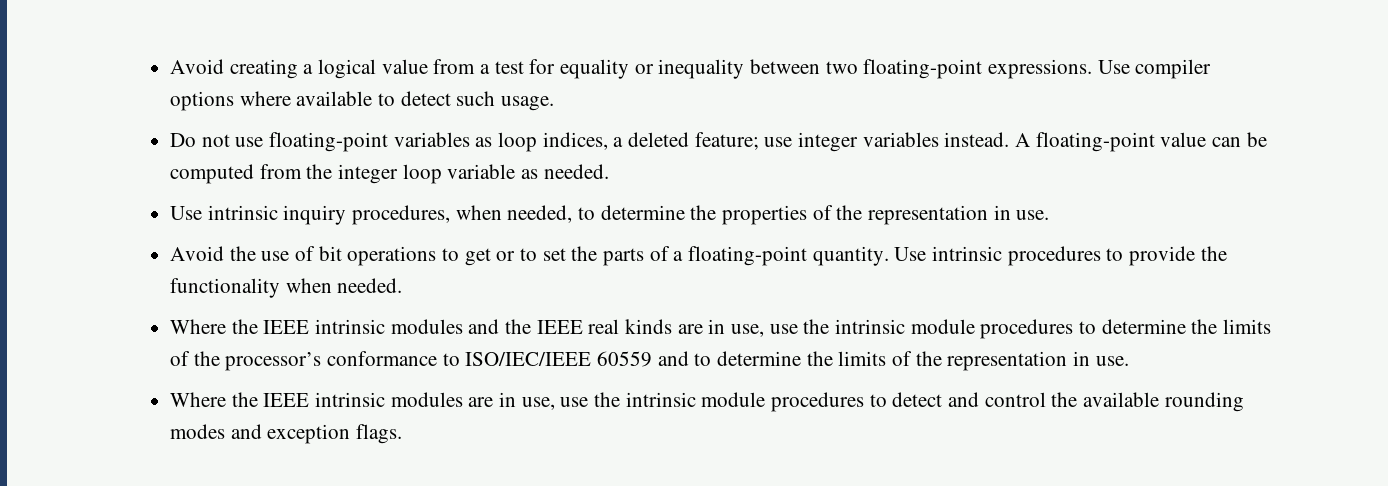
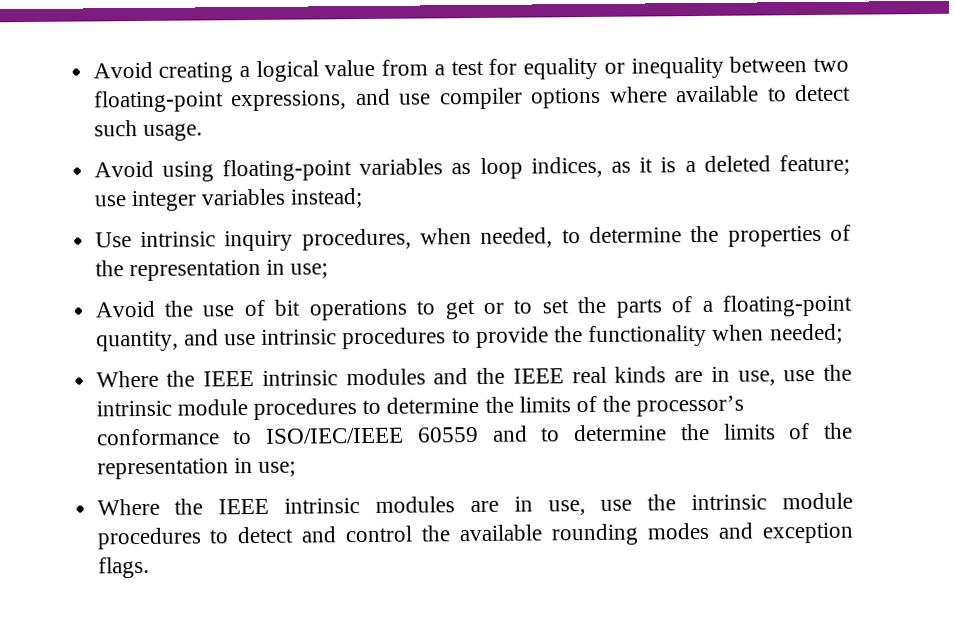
- Avoid creating a logical value from a test for equality or inequality between two floating-point expressions. Use compiler options where available to detect such usage.
+ Avoid creating a logical value from a test for equality or inequality between two floating-point expressions, and use compiler options where available to detect such usage.
- Do not use floating-point variables as loop indices, a deleted feature; use integer variables instead. A floating-point value can be computed from the integer loop variable as needed.
+ Avoid using floating-point variables as loop indices, as it is a deleted feature; use integer variables instead;
- Use intrinsic inquiry procedures, when needed, to determine the properties of the representation in use.
+ Use intrinsic inquiry procedures, when needed, to determine the properties of the representation in use;
- Avoid the use of bit operations to get or to set the parts of a floating-point quantity. Use intrinsic procedures to provide the functionality when needed.
+ Avoid the use of bit operations to get or to set the parts of a floating-point quantity, and use intrinsic procedures to provide the functionality when needed;
- Where the IEEE intrinsic modules and the IEEE real kinds are in use, use the intrinsic module procedures to determine the limits of the processor’s conformance to ISO/IEC/IEEE 60559 and to determine the limits of the representation in use.
+ Where the IEEE intrinsic modules and the IEEE real kinds are in use, use the intrinsic module procedures to determine the limits of the processor’s conformance to ISO/IEC/IEEE 60559 and to determine the limits of the representation in use;

